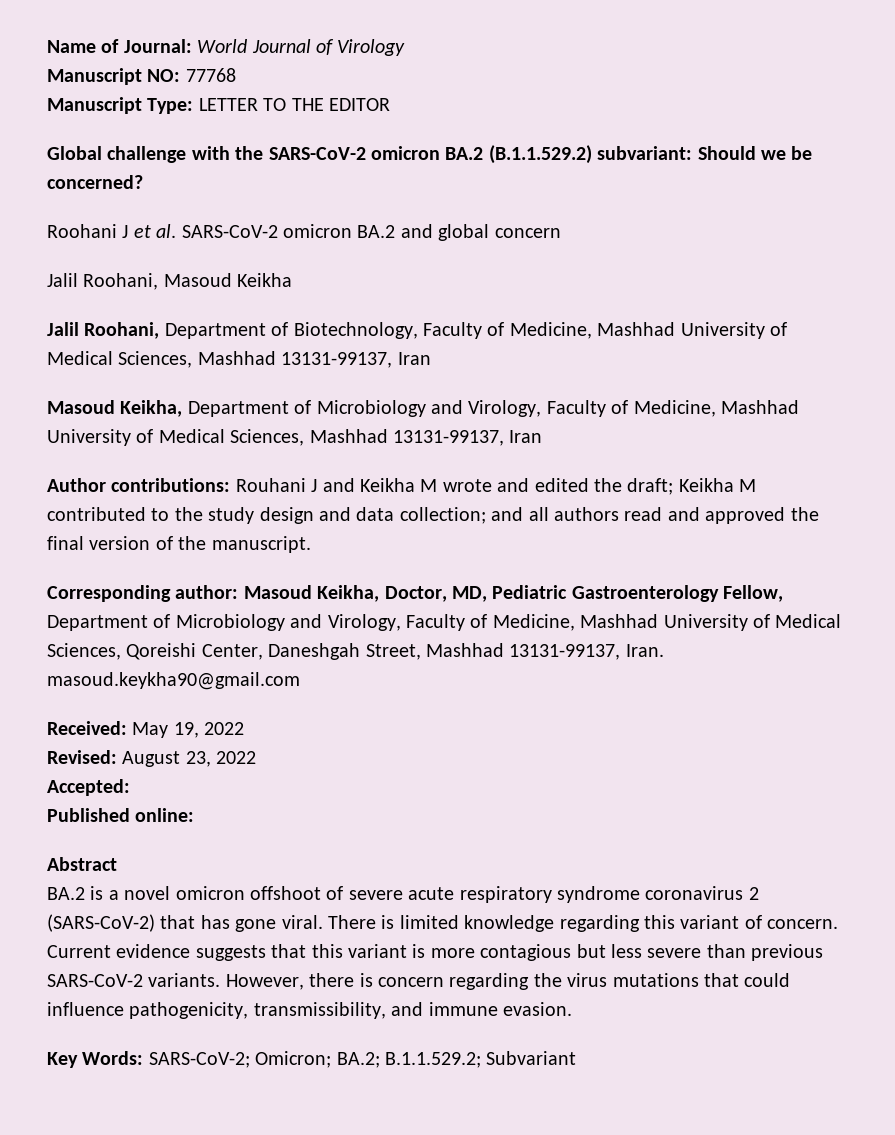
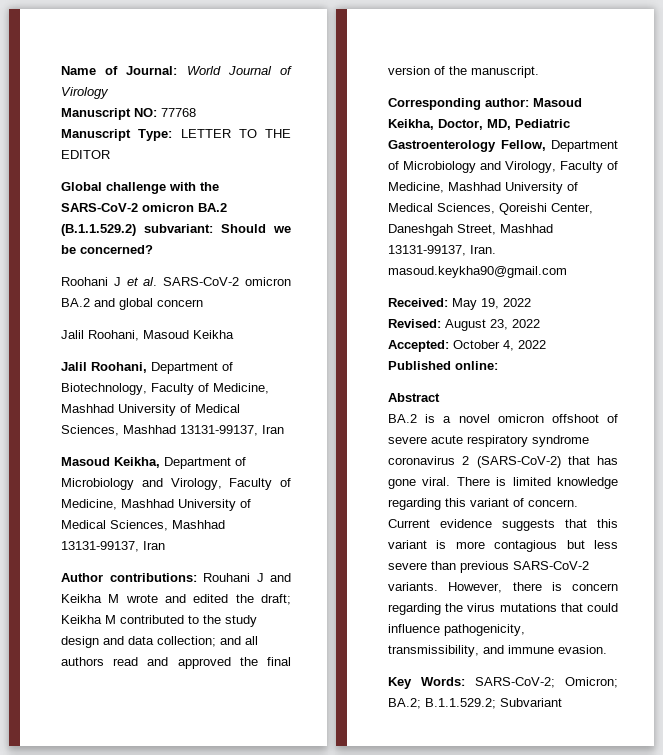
- Accepted:
+ Accepted: October 4, 2022

